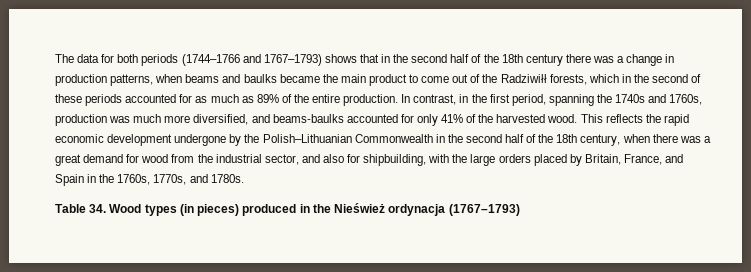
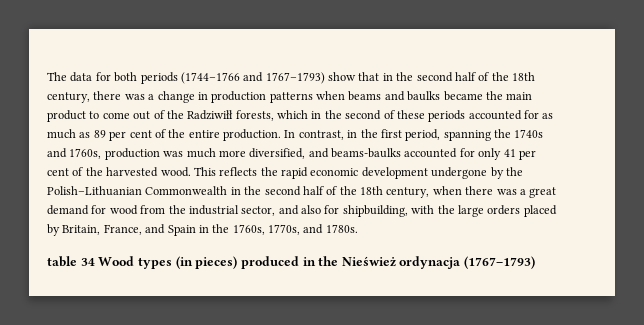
- The data for both periods (1744–1766 and 1767–1793) shows that in the second half of the 18th century there was a change in production patterns, when beams and baulks became the main product to come out of the Radziwiłł forests, which in the second of these periods accounted for as much as 89% of the entire production.
+ The data for both periods (1744–1766 and 1767–1793) show that in the second half of the 18th century, there was a change in production patterns when beams and baulks became the main product to come out of the Radziwiłł forests, which in the second of these periods accounted for as much as 89 per cent of the entire production.
- In contrast, in the first period, spanning the 1740s and 1760s, production was much more diversified, and beams-baulks accounted for only 41% of the harvested wood.
+ In contrast, in the first period, spanning the 1740s and 1760s, production was much more diversified, and beams-baulks accounted for only 41 per cent of the harvested wood.
- Table 34. Wood types (in pieces) produced in the Nieśwież ordynacja (1767–1793)
+ table 34 Wood types (in pieces) produced in the Nieśwież ordynacja (1767–1793)

